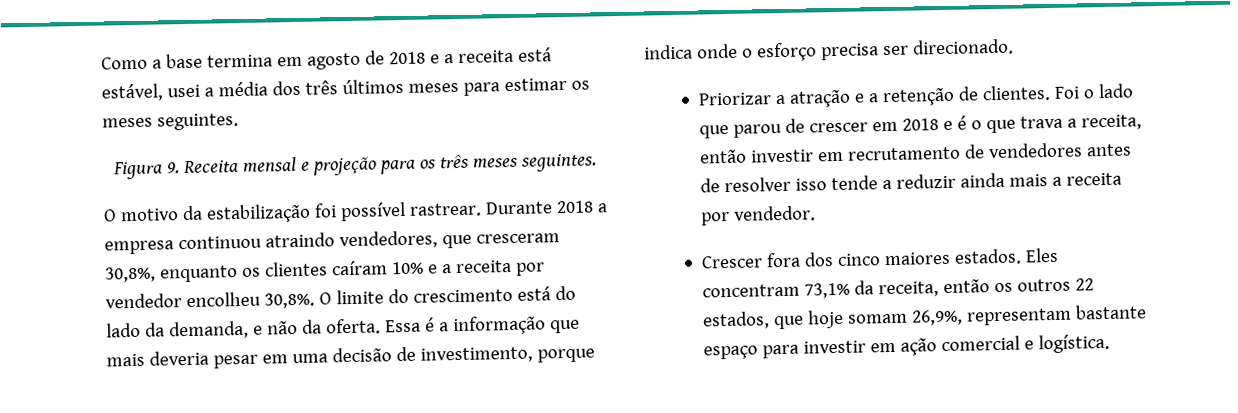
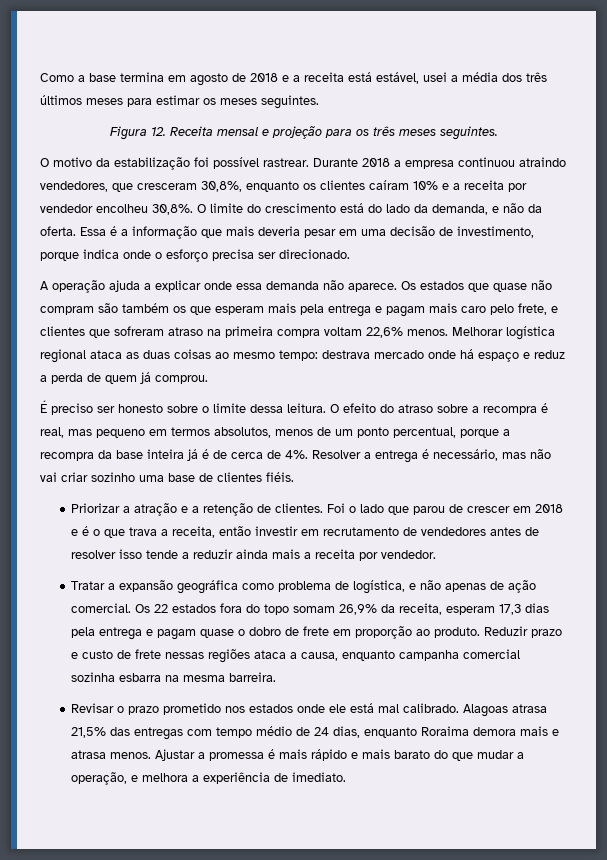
- Figura 9. Receita mensal e projeção para os três meses seguintes.
+ Figura 12. Receita mensal e projeção para os três meses seguintes.
+ A operação ajuda a explicar onde essa demanda não aparece. Os estados que quase não compram são também os que esperam mais pela entrega e pagam mais caro pelo frete, e clientes que sofreram atraso na primeira compra voltam 22,6% menos. Melhorar logística regional ataca as duas coisas ao mesmo tempo: destrava mercado onde há espaço e reduz a perda de quem já comprou.
+ É preciso ser honesto sobre o limite dessa leitura. O efeito do atraso sobre a recompra é real, mas pequeno em termos absolutos, menos de um ponto percentual, porque a recompra da base inteira já é de cerca de 4%. Resolver a entrega é necessário, mas não vai criar sozinho uma base de clientes fiéis.
- Crescer fora dos cinco maiores estados. Eles concentram 73,1% da receita, então os outros 22 estados, que hoje somam 26,9%, representam bastante espaço para investir em ação comercial e logística.
+ Tratar a expansão geográfica como problema de logística, e não apenas de ação comercial. Os 22 estados fora do topo somam 26,9% da receita, esperam 17,3 dias pela entrega e pagam quase o dobro de frete em proporção ao produto. Reduzir prazo e custo de frete nessas regiões ataca a causa, enquanto campanha comercial sozinha esbarra na mesma barreira.
+ Revisar o prazo prometido nos estados onde ele está mal calibrado. Alagoas atrasa 21,5% das entregas com tempo médio de 24 dias, enquanto Roraima demora mais e atrasa menos. Ajustar a promessa é mais rápido e mais barato do que mudar a operação, e melhora a experiência de imediato.

